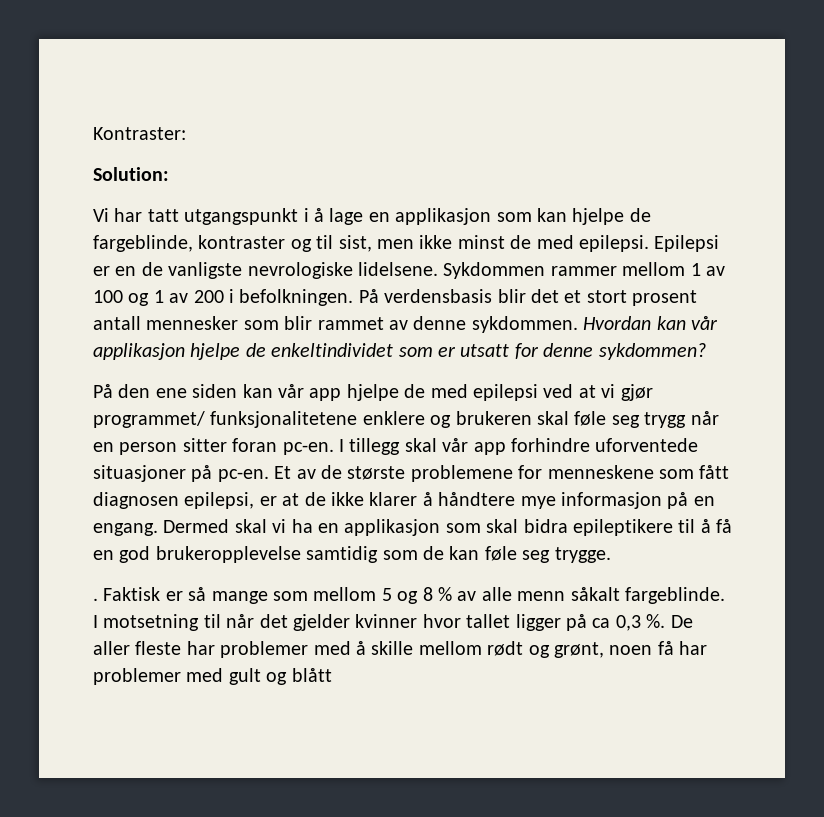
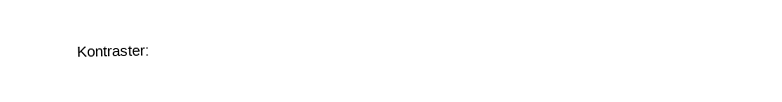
- Solution:
- Vi har tatt utgangspunkt i å lage en applikasjon som kan hjelpe de fargeblinde, kontraster og til sist, men ikke minst de med epilepsi. Epilepsi er en de vanligste nevrologiske lidelsene. Sykdommen rammer mellom 1 av 100 og 1 av 200 i befolkningen. På verdensbasis blir det et stort prosent antall mennesker som blir rammet av denne sykdommen. Hvordan kan vår applikasjon hjelpe de enkeltindividet som er utsatt for denne sykdommen?
- På den ene siden kan vår app hjelpe de med epilepsi ved at vi gjør programmet/ funksjonalitetene enklere og brukeren skal føle seg trygg når en person sitter foran pc-en. I tillegg skal vår app forhindre uforventede situasjoner på pc-en. Et av de største problemene for menneskene som fått diagnosen epilepsi, er at de ikke klarer å håndtere mye informasjon på en engang. Dermed skal vi ha en applikasjon som skal bidra epileptikere til å få en god brukeropplevelse samtidig som de kan føle seg trygge.
- . Faktisk er så mange som mellom 5 og 8 % av alle menn såkalt fargeblinde. I motsetning til når det gjelder kvinner hvor tallet ligger på ca 0,3 %. De aller fleste har problemer med å skille mellom rødt og grønt, noen få har problemer med gult og blått

